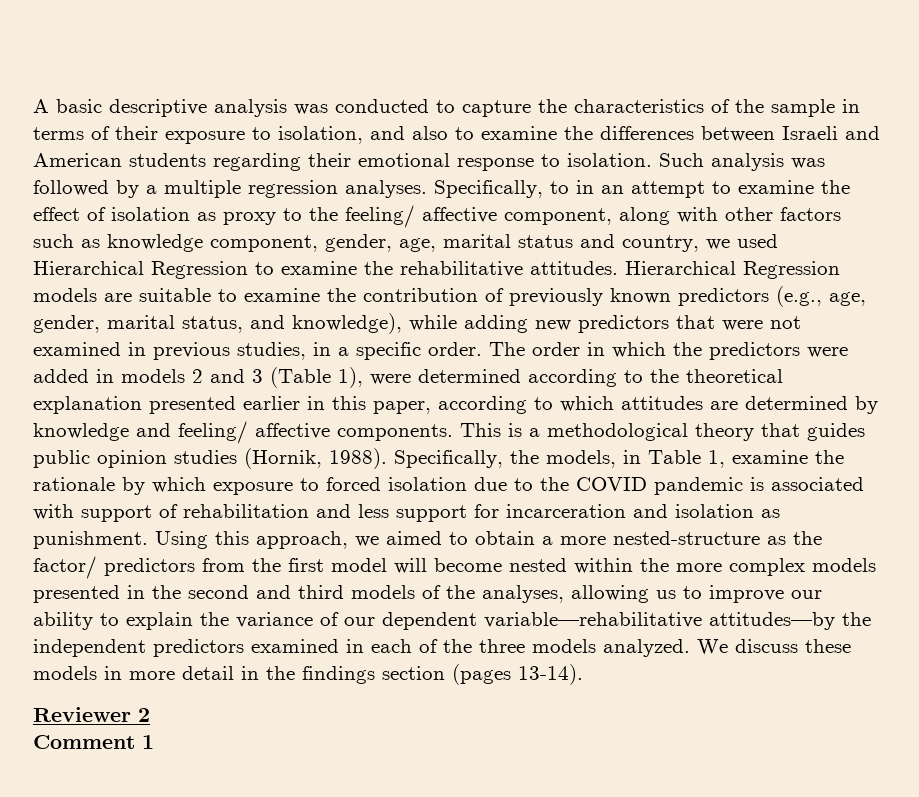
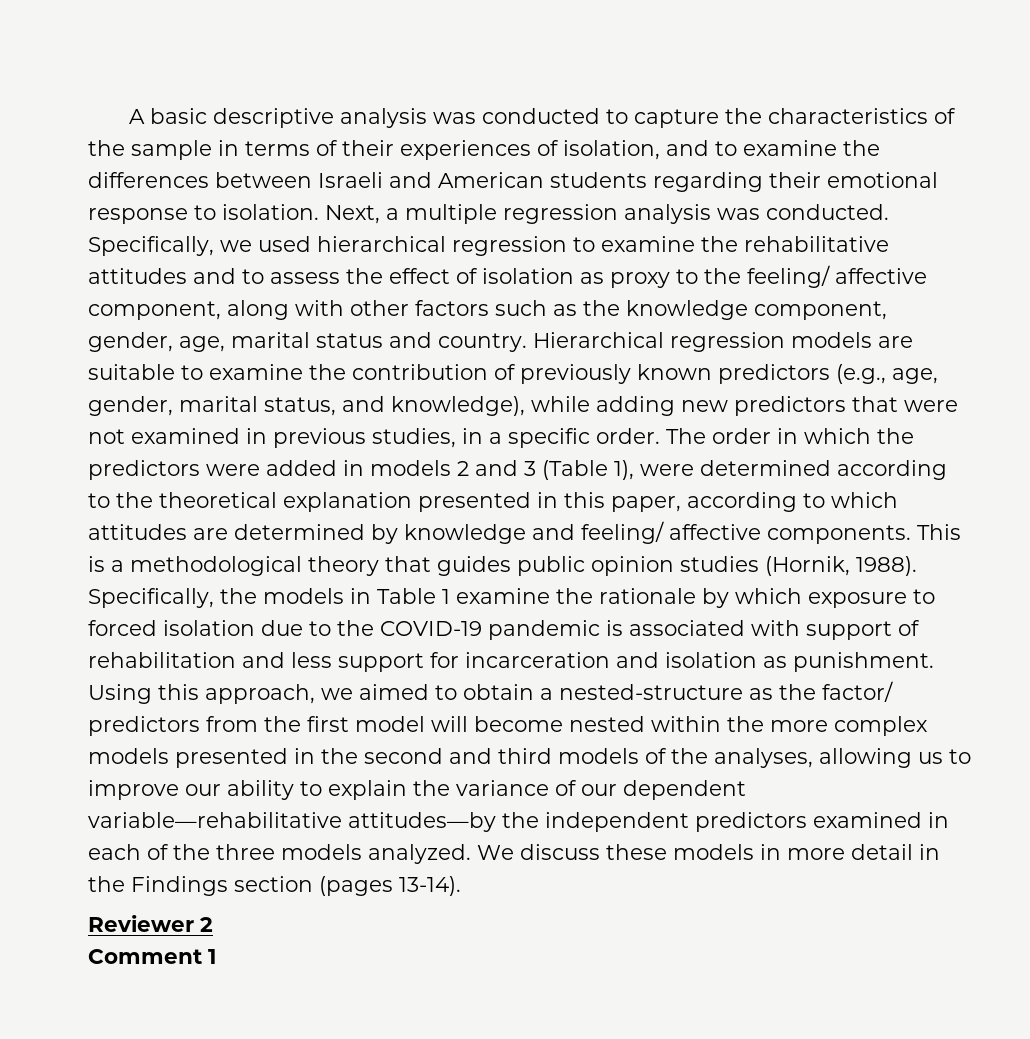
- A basic descriptive analysis was conducted to capture the characteristics of the sample in terms of their exposure to isolation, and also to examine the differences between Israeli and American students regarding their emotional response to isolation.
+ A basic descriptive analysis was conducted to capture the characteristics of the sample in terms of their experiences of isolation, and to examine the differences between Israeli and American students regarding their emotional response to isolation.
- Such analysis was followed by a multiple regression analyses. Specifically, to in an attempt to examine the effect of isolation as proxy to the feeling/ affective component, along with other factors such as knowledge component, gender, age, marital status and country, we used Hierarchical Regression to examine the rehabilitative attitudes. Hierarchical Regression models are suitable to examine the contribution of previously known predictors (e.g., age, gender, marital status, and knowledge), while adding new predictors that were not examined in previous studies, in a specific order.
+ Next, a multiple regression analysis was conducted. Specifically, we used hierarchical regression to examine the rehabilitative attitudes and to assess the effect of isolation as proxy to the feeling/ affective component, along with other factors such as the knowledge component, gender, age, marital status and country. Hierarchical regression models are suitable to examine the contribution of previously known predictors (e.g., age, gender, marital status, and knowledge), while adding new predictors that were not examined in previous studies, in a specific order.
- The order in which the predictors were added in models 2 and 3 (Table 1), were determined according to the theoretical explanation presented earlier in this paper, according to which attitudes are determined by knowledge and feeling/ affective components.
+ The order in which the predictors were added in models 2 and 3 (Table 1), were determined according to the theoretical explanation presented in this paper, according to which attitudes are determined by knowledge and feeling/ affective components.
- Specifically, the models, in Table 1, examine the rationale by which exposure to forced isolation due to the COVID pandemic is associated with support of rehabilitation and less support for incarceration and isolation as punishment.
+ Specifically, the models in Table 1 examine the rationale by which exposure to forced isolation due to the COVID-19 pandemic is associated with support of rehabilitation and less support for incarceration and isolation as punishment.
- Using this approach, we aimed to obtain a more nested-structure as the factor/ predictors from the first model will become nested within the more complex models presented in the second and third models of the analyses, allowing us to improve our ability to explain the variance of our dependent variable—rehabilitative attitudes—by the independent predictors examined in each of the three models analyzed.
+ Using this approach, we aimed to obtain a nested-structure as the factor/ predictors from the first model will become nested within the more complex models presented in the second and third models of the analyses, allowing us to improve our ability to explain the variance of our dependent variable—rehabilitative attitudes—by the independent predictors examined in each of the three models analyzed.
- We discuss these models in more detail in the findings section (pages 13-14).
+ We discuss these models in more detail in the Findings section (pages 13-14).

